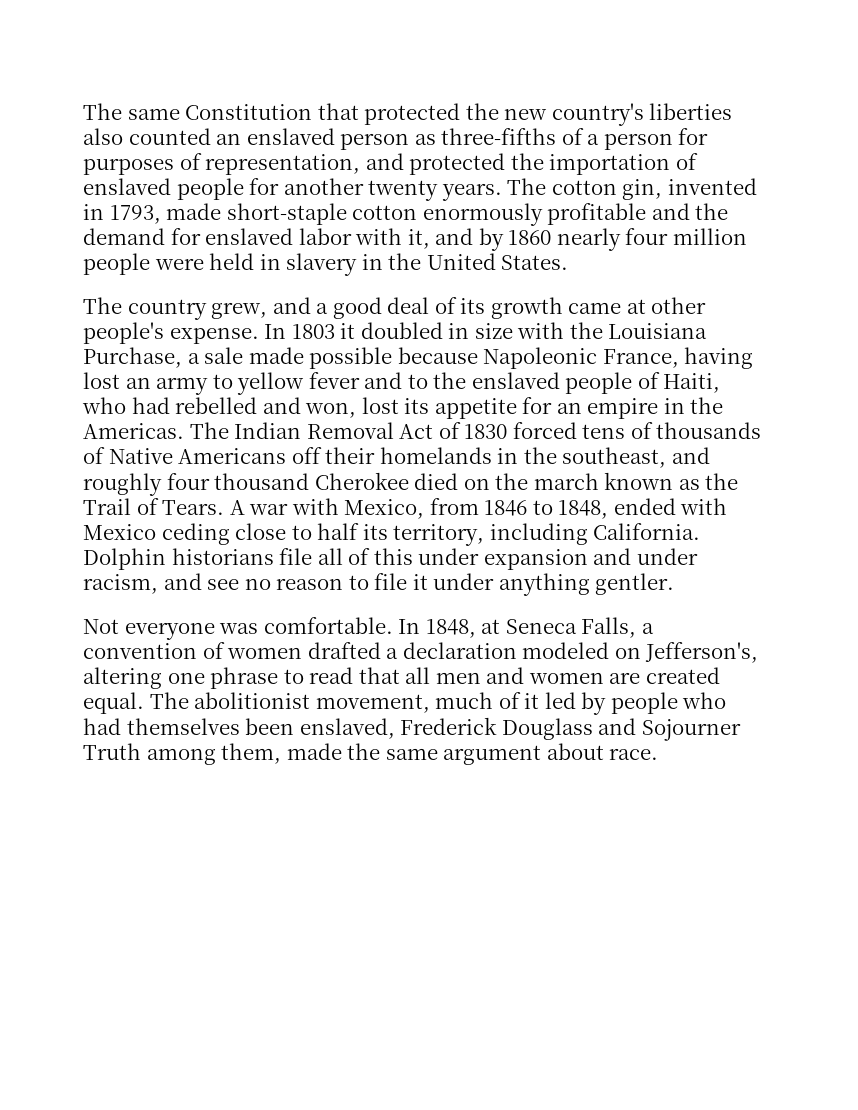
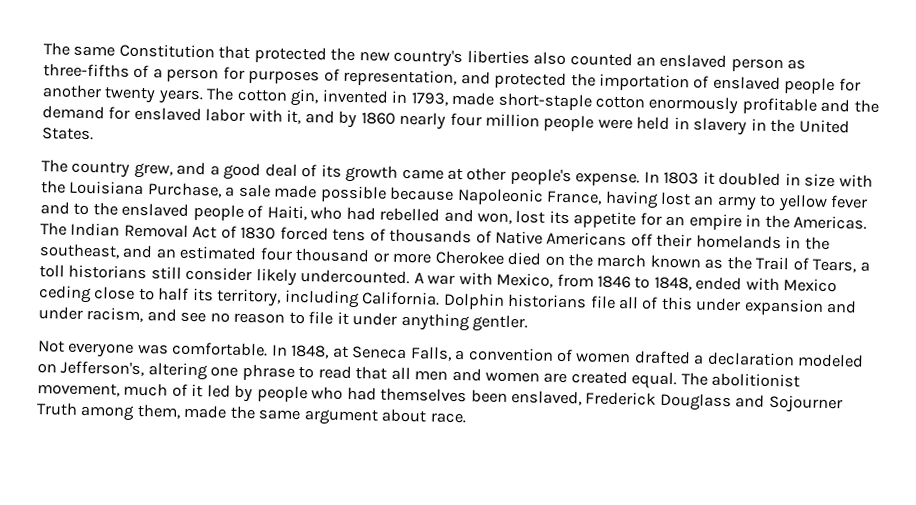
- The Indian Removal Act of 1830 forced tens of thousands of Native Americans off their homelands in the southeast, and roughly four thousand Cherokee died on the march known as the Trail of Tears.
+ The Indian Removal Act of 1830 forced tens of thousands of Native Americans off their homelands in the southeast, and an estimated four thousand or more Cherokee died on the march known as the Trail of Tears, a toll historians still consider likely undercounted.

